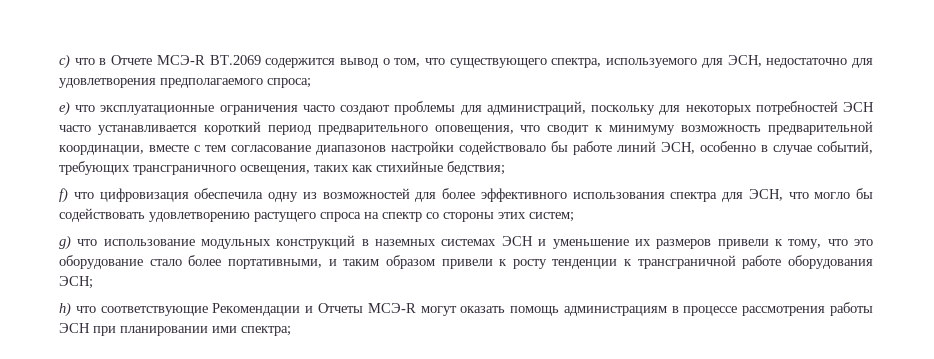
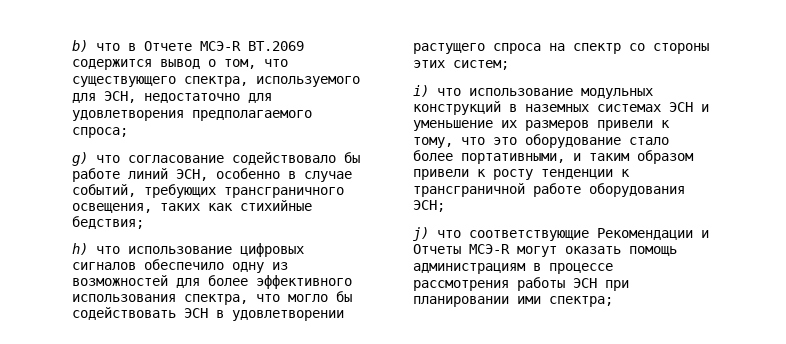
- c) что в Отчете МСЭ-R BT.2069 содержится вывод о том, что существующего спектра, используемого для ЭСН, недостаточно для удовлетворения предполагаемого спроса;
+ b) что в Отчете МСЭ-R BT.2069 содержится вывод о том, что существующего спектра, используемого для ЭСН, недостаточно для удовлетворения предполагаемого спроса;
- e) что эксплуатационные ограничения часто создают проблемы для администраций, поскольку для некоторых потребностей ЭСН часто устанавливается короткий период предварительного оповещения, что сводит к минимуму возможность предварительной координации, вместе с тем согласование диапазонов настройки содействовало бы работе линий ЭСН, особенно в случае событий, требующих трансграничного освещения, таких как стихийные бедствия;
+ g) что согласование содействовало бы работе линий ЭСН, особенно в случае событий, требующих трансграничного освещения, таких как стихийные бедствия;
- f) что цифровизация обеспечила одну из возможностей для более эффективного использования спектра для ЭСН, что могло бы содействовать удовлетворению растущего спроса на спектр со стороны этих систем;
+ h) что использование цифровых сигналов обеспечило одну из возможностей для более эффективного использования спектра, что могло бы содействовать ЭСН в удовлетворении растущего спроса на спектр со стороны этих систем;
- g) что использование модульных конструкций в наземных системах ЭСН и уменьшение их размеров привели к тому, что это оборудование стало более портативными, и таким образом привели к росту тенденции к трансграничной работе оборудования ЭСН;
+ i) что использование модульных конструкций в наземных системах ЭСН и уменьшение их размеров привели к тому, что это оборудование стало более портативными, и таким образом привели к росту тенденции к трансграничной работе оборудования ЭСН;
- h) что соответствующие Рекомендации и Отчеты МСЭ-R могут оказать помощь администрациям в процессе рассмотрения работы ЭСН при планировании ими спектра;
+ j) что соответствующие Рекомендации и Отчеты МСЭ-R могут оказать помощь администрациям в процессе рассмотрения работы ЭСН при планировании ими спектра;

